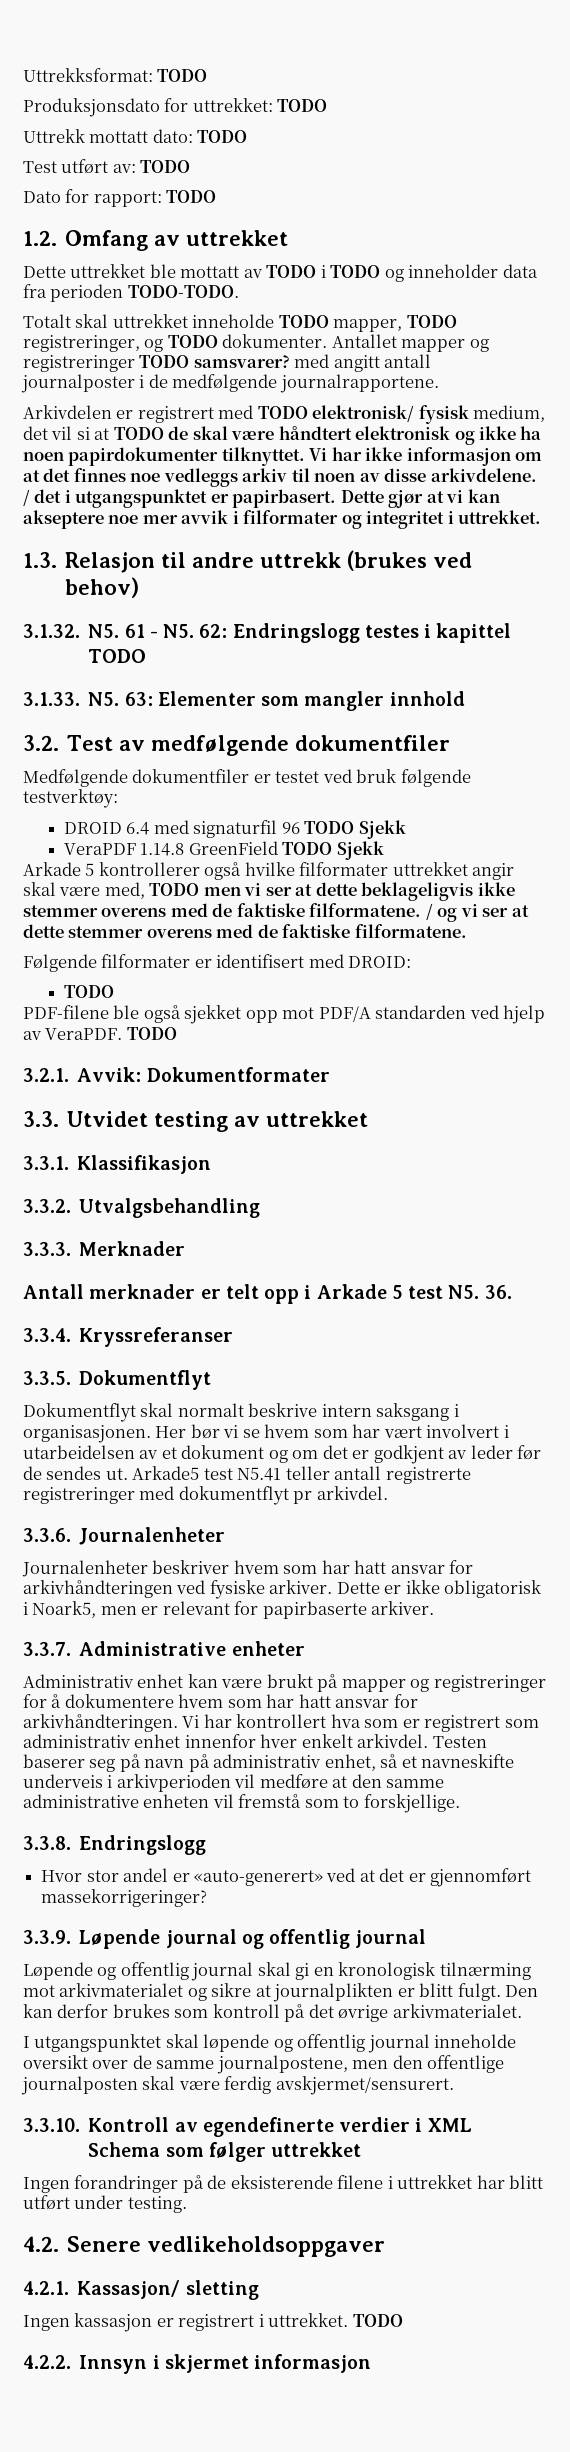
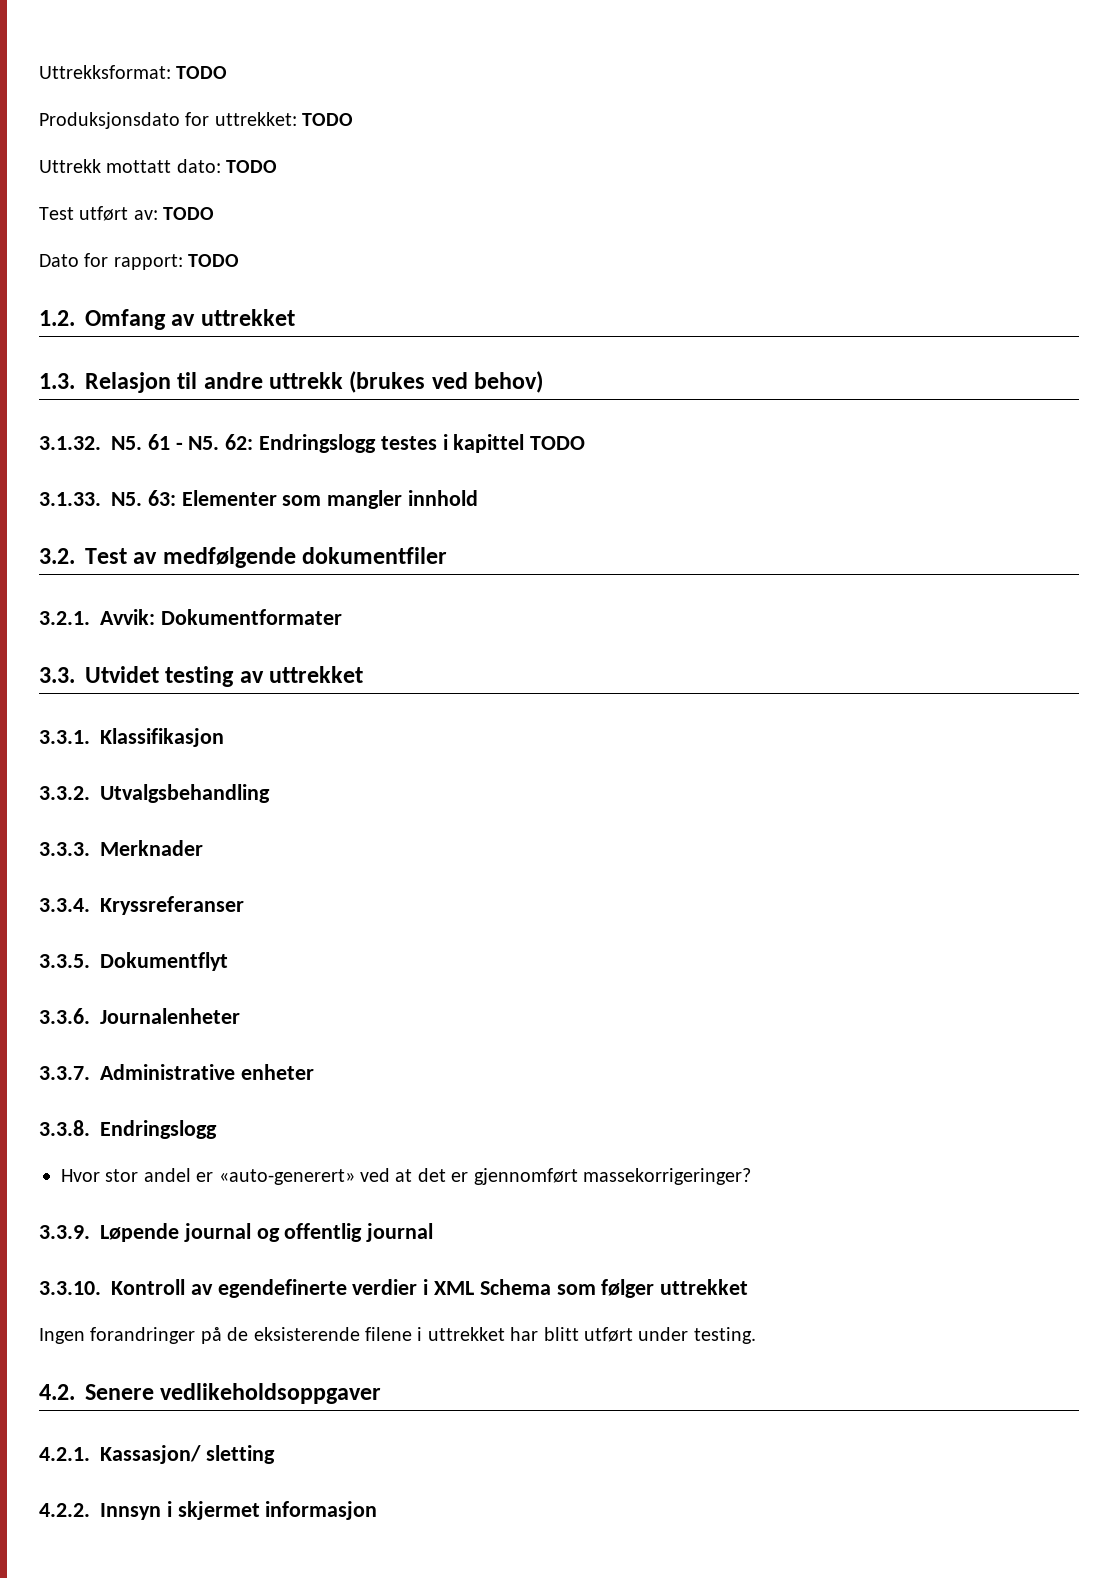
- Dette uttrekket ble mottatt av TODO i TODO og inneholder data fra perioden TODO-TODO.
- Totalt skal uttrekket inneholde TODO mapper, TODO registreringer, og TODO dokumenter. Antallet mapper og registreringer TODO samsvarer? med angitt antall journalposter i de medfølgende journalrapportene.
- Arkivdelen er registrert med TODO elektronisk/ fysisk medium, det vil si at TODO de skal være håndtert elektronisk og ikke ha noen papirdokumenter tilknyttet. Vi har ikke informasjon om at det finnes noe vedleggs arkiv til noen av disse arkivdelene. / det i utgangspunktet er papirbasert. Dette gjør at vi kan akseptere noe mer avvik i filformater og integritet i uttrekket.
- Medfølgende dokumentfiler er testet ved bruk følgende testverktøy:
- DROID 6.4 med signaturfil 96 TODO Sjekk
- VeraPDF 1.14.8 GreenField TODO Sjekk
- Arkade 5 kontrollerer også hvilke filformater uttrekket angir skal være med, TODO men vi ser at dette beklageligvis ikke stemmer overens med de faktiske filformatene. / og vi ser at dette stemmer overens med de faktiske filformatene.
- Følgende filformater er identifisert med DROID:
- TODO
- PDF-filene ble også sjekket opp mot PDF/A standarden ved hjelp av VeraPDF. TODO
- Antall merknader er telt opp i Arkade 5 test N5. 36.
  3.3.4. Kryssreferanser
  3.3.5. Dokumentflyt
- Dokumentflyt skal normalt beskrive intern saksgang i organisasjonen. Her bør vi se hvem som har vært involvert i utarbeidelsen av et dokument og om det er godkjent av leder før de sendes ut. Arkade5 test N5.41 teller antall registrerte registreringer med dokumentflyt pr arkivdel.
  3.3.6. Journalenheter
- Journalenheter beskriver hvem som har hatt ansvar for arkivhåndteringen ved fysiske arkiver. Dette er ikke obligatorisk i Noark5, men er relevant for papirbaserte arkiver.
  3.3.7. Administrative enheter
- Administrativ enhet kan være brukt på mapper og registreringer for å dokumentere hvem som har hatt ansvar for arkivhåndteringen. Vi har kontrollert hva som er registrert som administrativ enhet innenfor hver enkelt arkivdel. Testen baserer seg på navn på administrativ enhet, så et navneskifte underveis i arkivperioden vil medføre at den samme administrative enheten vil fremstå som to forskjellige.
- Løpende og offentlig journal skal gi en kronologisk tilnærming mot arkivmaterialet og sikre at journalplikten er blitt fulgt. Den kan derfor brukes som kontroll på det øvrige arkivmaterialet.
- I utgangspunktet skal løpende og offentlig journal inneholde oversikt over de samme journalpostene, men den offentlige journalposten skal være ferdig avskjermet/sensurert.
- Ingen kassasjon er registrert i uttrekket. TODO

